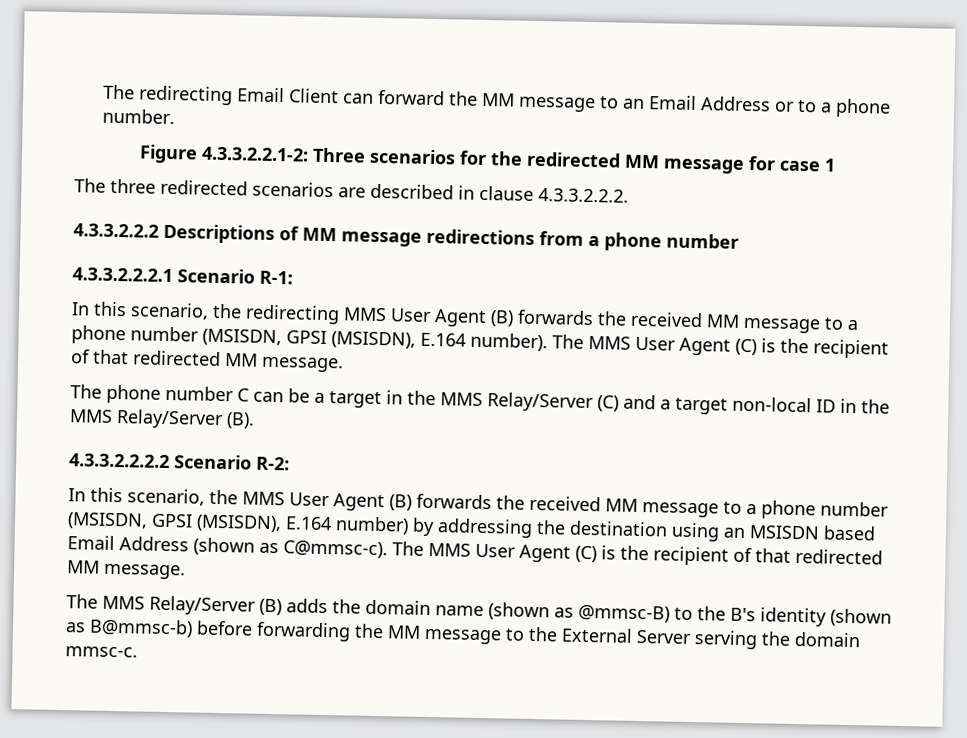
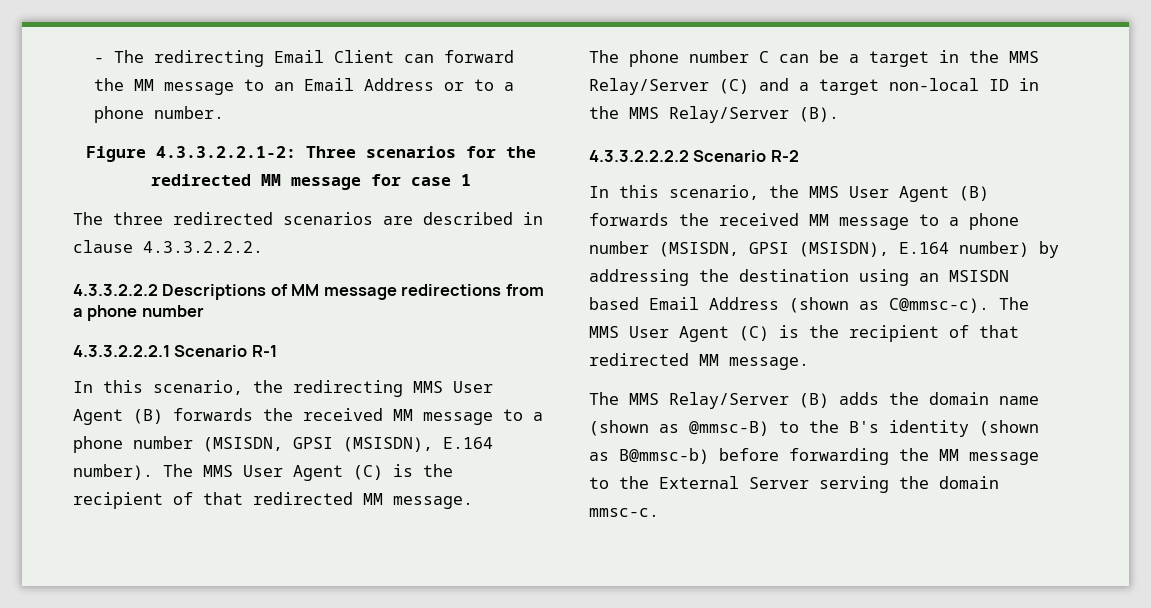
- The redirecting Email Client can forward the MM message to an Email Address or to a phone number.
+ - The redirecting Email Client can forward the MM message to an Email Address or to a phone number.
- 4.3.3.2.2.2.1 Scenario R-1:
+ 4.3.3.2.2.2.1 Scenario R-1
- 4.3.3.2.2.2.2 Scenario R-2:
+ 4.3.3.2.2.2.2 Scenario R-2

